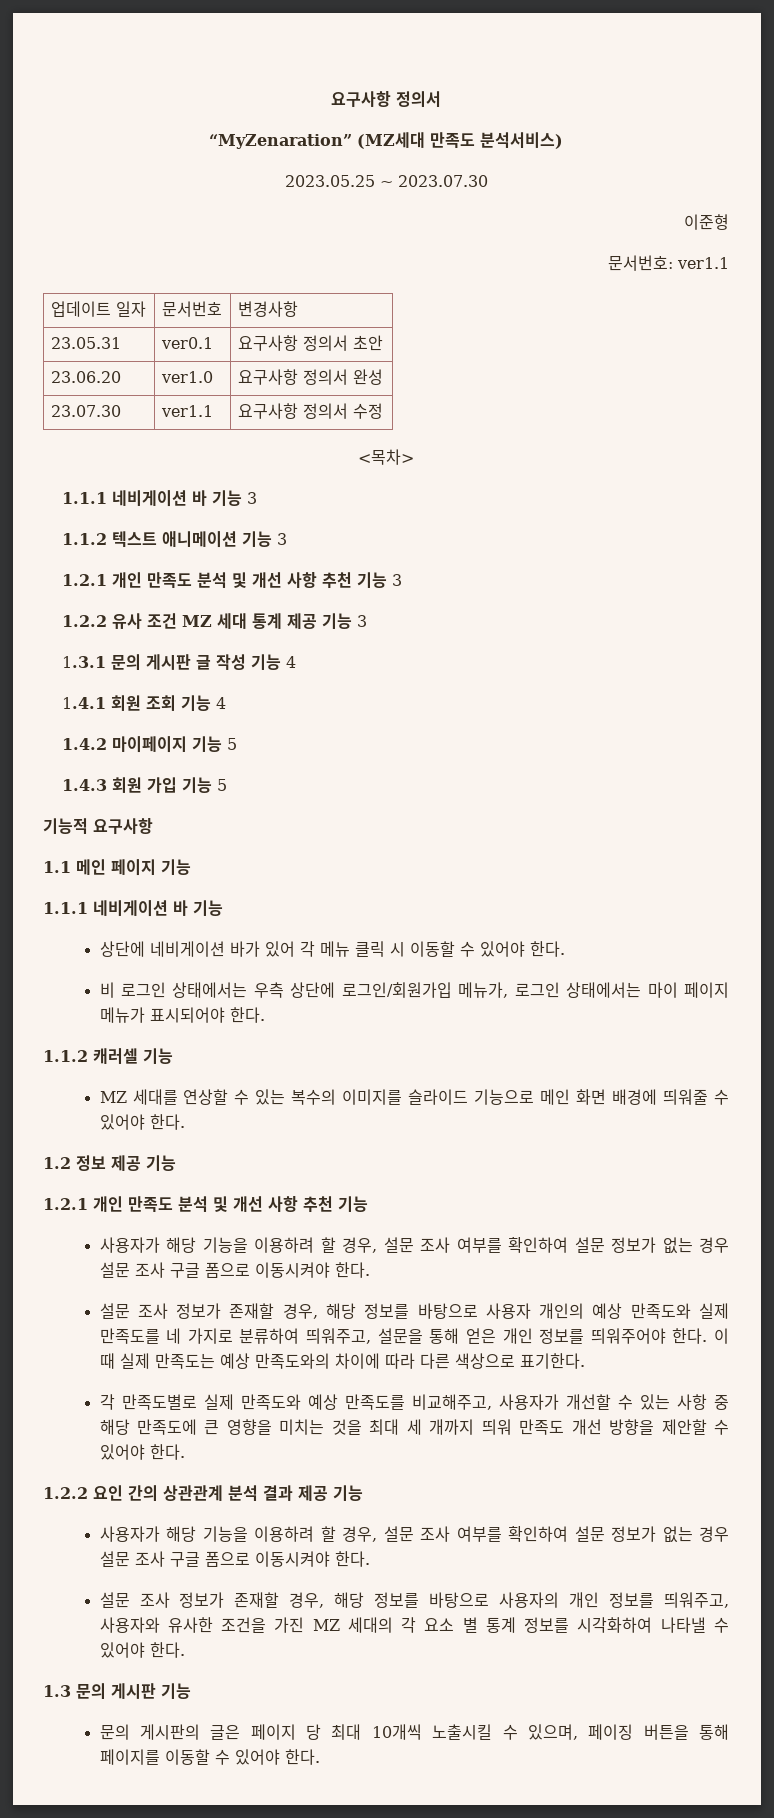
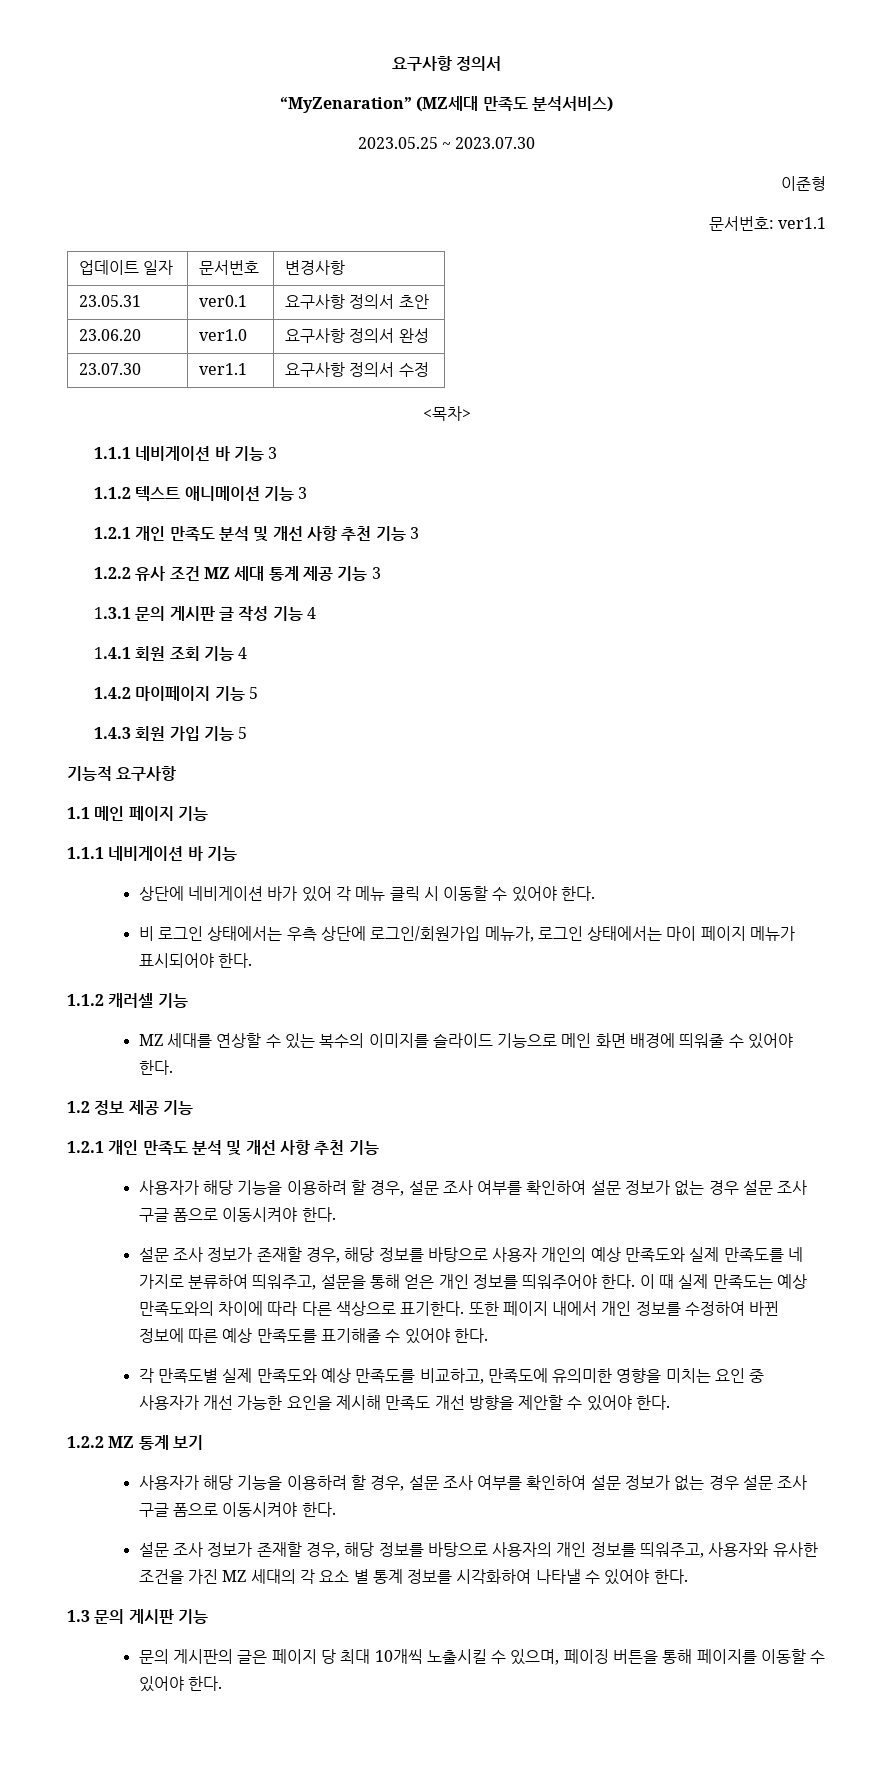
- 이 때 실제 만족도는 예상 만족도와의 차이에 따라 다른 색상으로 표기한다.
- 각 만족도별로 실제 만족도와 예상 만족도를 비교해주고, 사용자가 개선할 수 있는 사항 중 해당 만족도에 큰 영향을 미치는 것을 최대 세 개까지 띄워 만족도 개선 방향을 제안할 수 있어야 한다.
+ 이 때 실제 만족도는 예상 만족도와의 차이에 따라 다른 색상으로 표기한다. 또한 페이지 내에서 개인 정보를 수정하여 바뀐 정보에 따른 예상 만족도를 표기해줄 수 있어야 한다.
+ 각 만족도별 실제 만족도와 예상 만족도를 비교하고, 만족도에 유의미한 영향을 미치는 요인 중 사용자가 개선 가능한 요인을 제시해 만족도 개선 방향을 제안할 수 있어야 한다.
- 1.2.2 요인 간의 상관관계 분석 결과 제공 기능
+ 1.2.2 MZ 통계 보기

